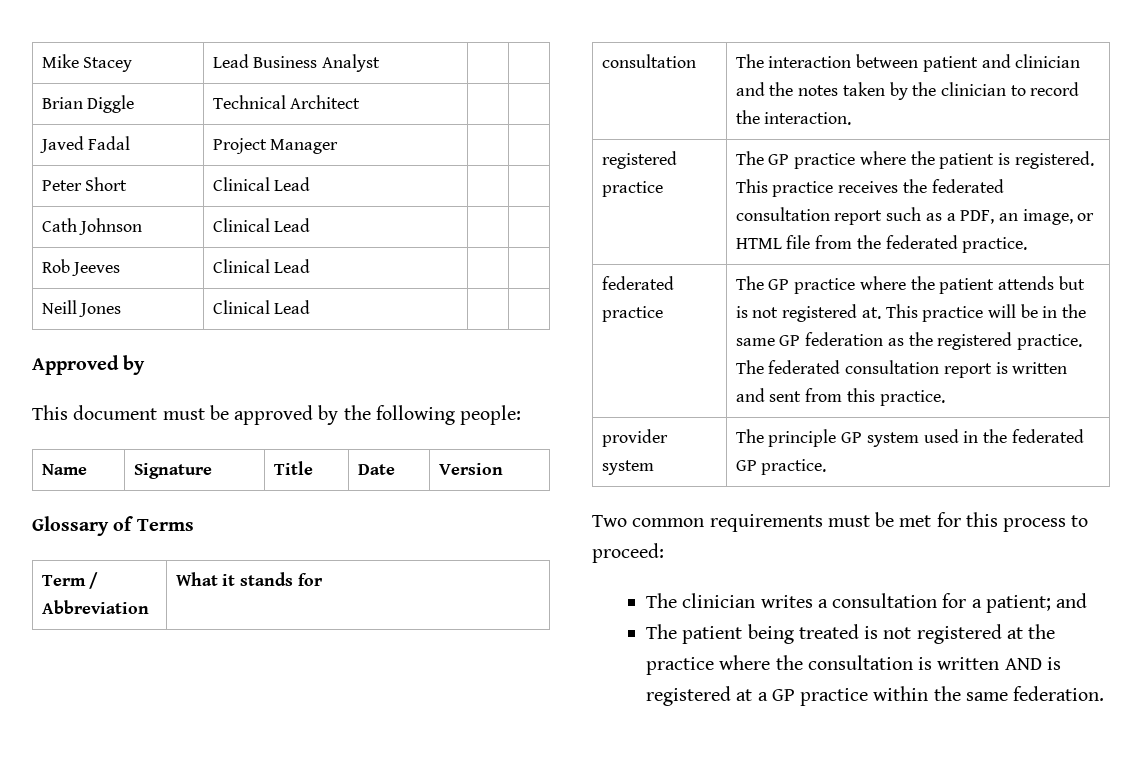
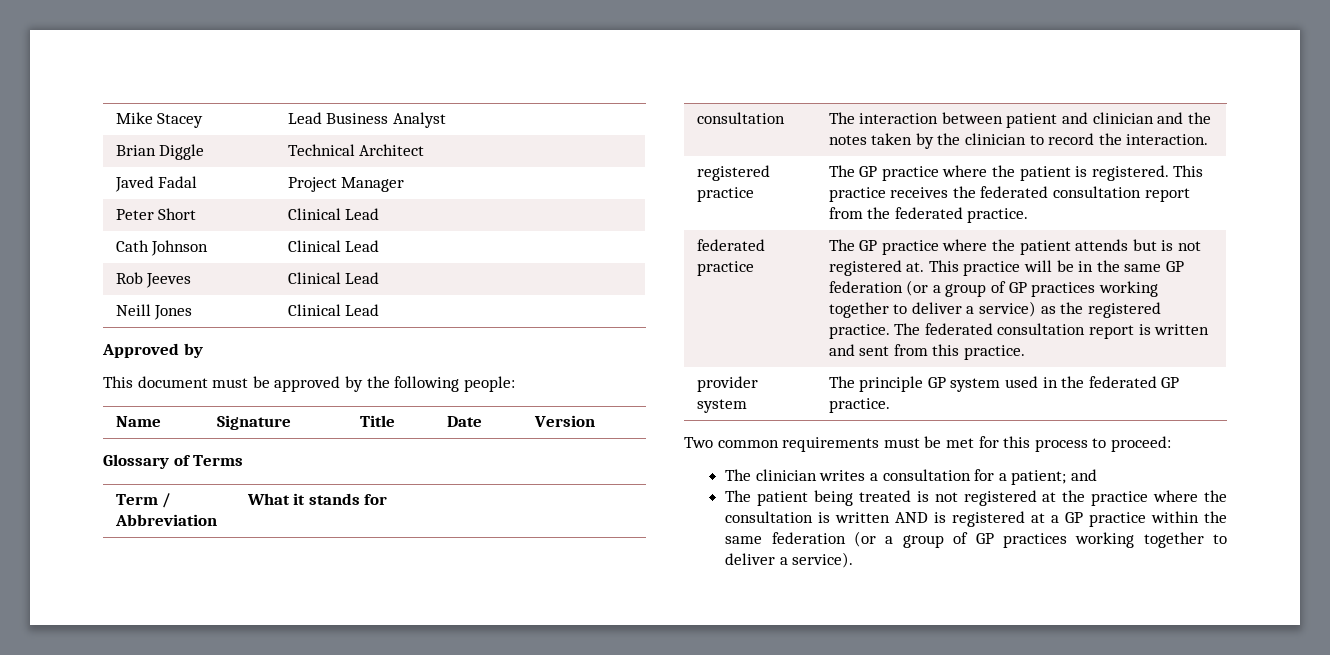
- registered practice | The GP practice where the patient is registered. This practice receives the federated consultation report such as a PDF, an image, or HTML file from the federated practice.
+ registered practice | The GP practice where the patient is registered. This practice receives the federated consultation report from the federated practice.
- This practice will be in the same GP federation as the registered practice.
+ This practice will be in the same GP federation (or a group of GP practices working together to deliver a service) as the registered practice.
- The patient being treated is not registered at the practice where the consultation is written AND is registered at a GP practice within the same federation.
+ The patient being treated is not registered at the practice where the consultation is written AND is registered at a GP practice within the same federation (or a group of GP practices working together to deliver a service).

